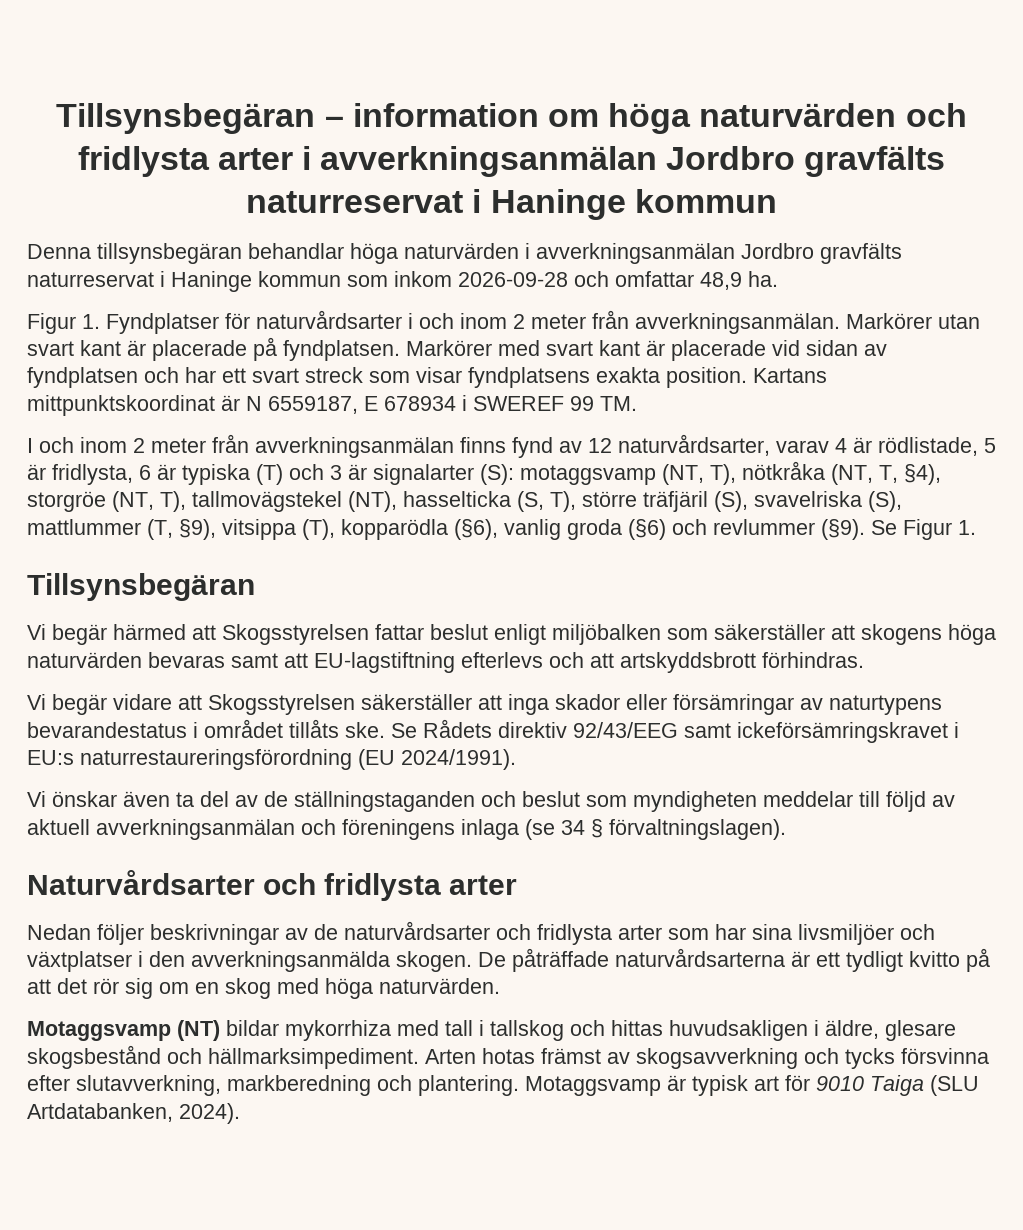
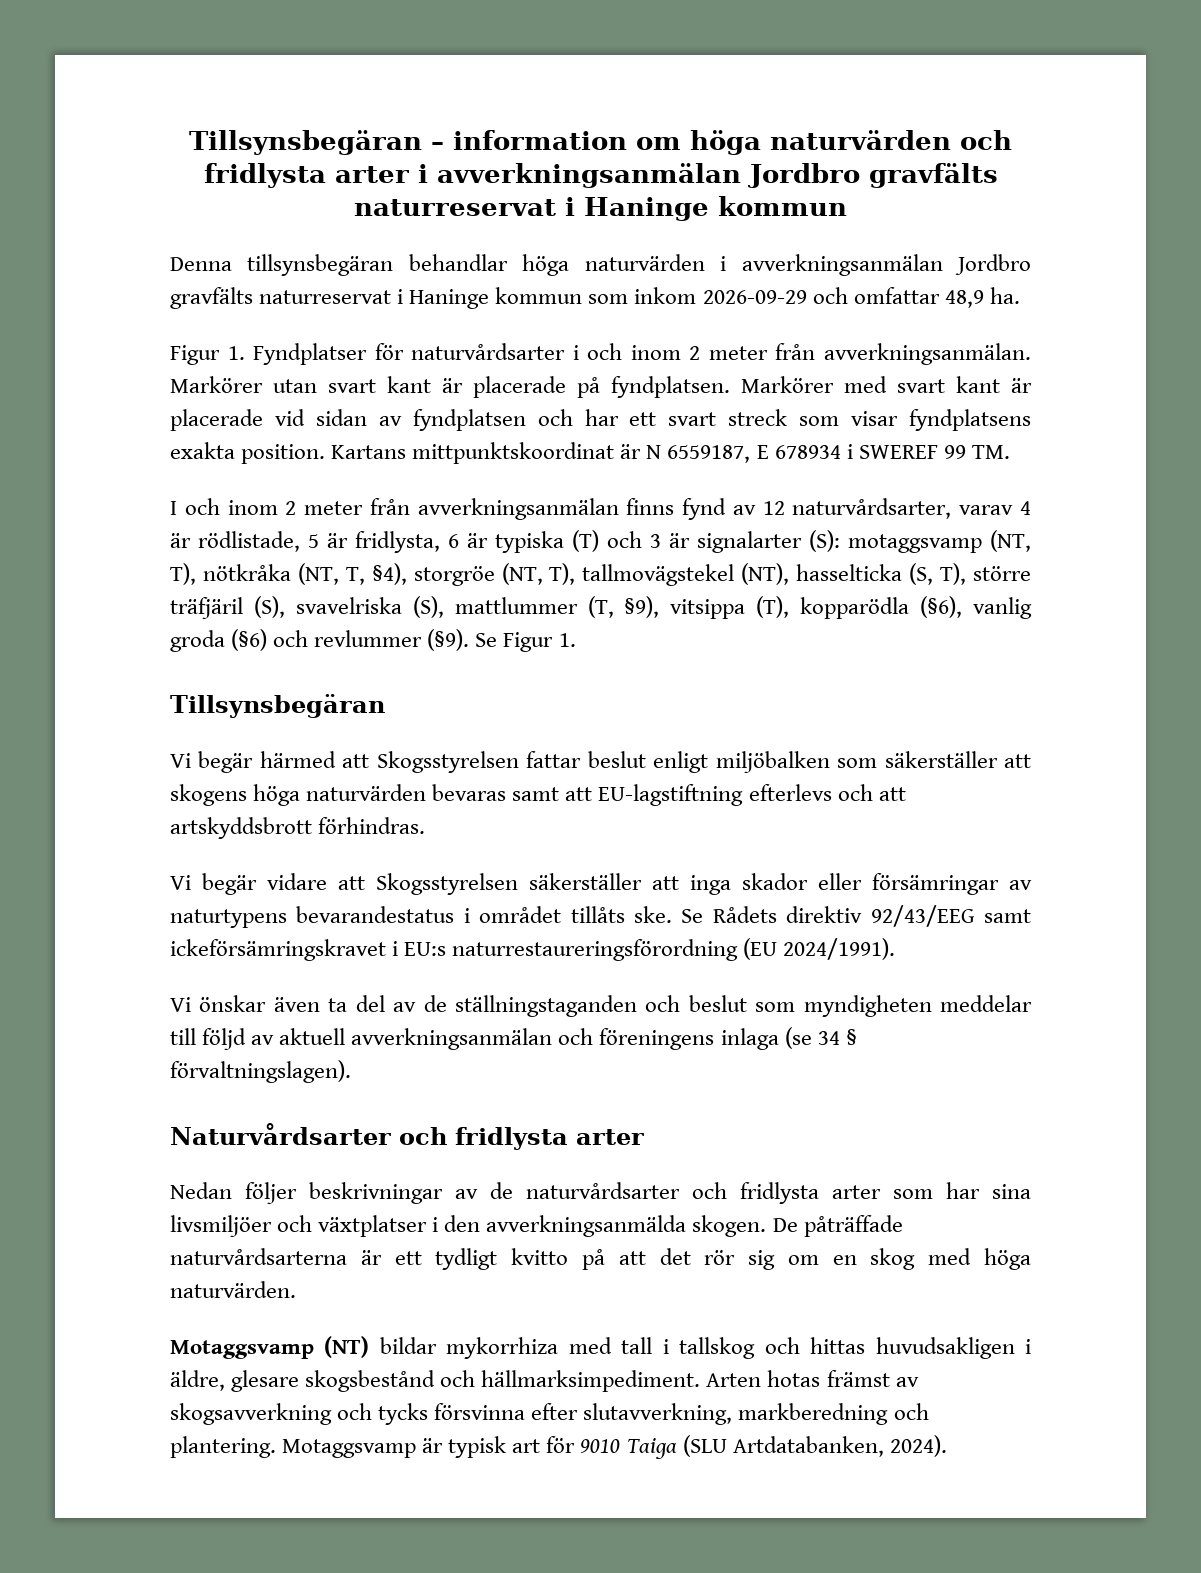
- Denna tillsynsbegäran behandlar höga naturvärden i avverkningsanmälan Jordbro gravfälts naturreservat i Haninge kommun som inkom 2026-09-28 och omfattar 48,9 ha.
+ Denna tillsynsbegäran behandlar höga naturvärden i avverkningsanmälan Jordbro gravfälts naturreservat i Haninge kommun som inkom 2026-09-29 och omfattar 48,9 ha.

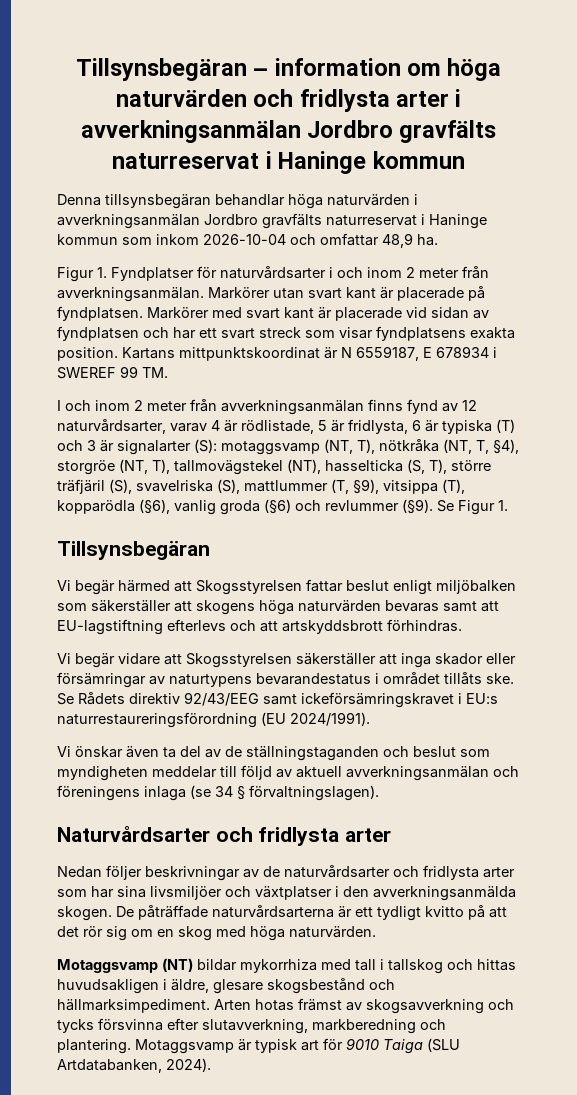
- Denna tillsynsbegäran behandlar höga naturvärden i avverkningsanmälan Jordbro gravfälts naturreservat i Haninge kommun som inkom 2026-09-29 och omfattar 48,9 ha.
+ Denna tillsynsbegäran behandlar höga naturvärden i avverkningsanmälan Jordbro gravfälts naturreservat i Haninge kommun som inkom 2026-10-04 och omfattar 48,9 ha.

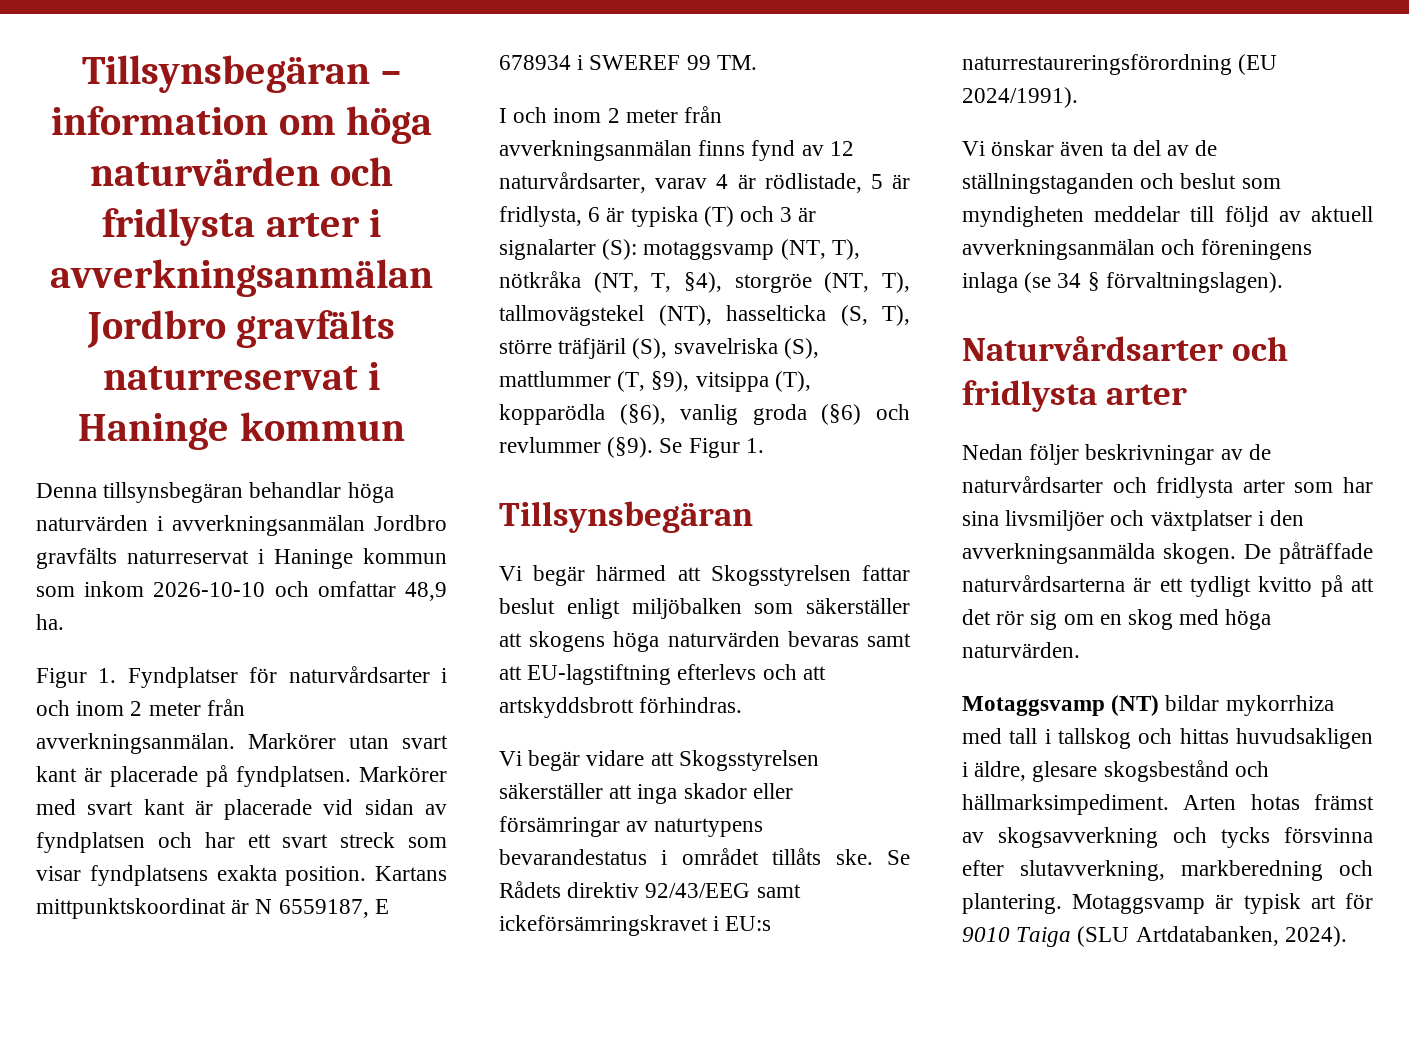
- Denna tillsynsbegäran behandlar höga naturvärden i avverkningsanmälan Jordbro gravfälts naturreservat i Haninge kommun som inkom 2026-10-04 och omfattar 48,9 ha.
+ Denna tillsynsbegäran behandlar höga naturvärden i avverkningsanmälan Jordbro gravfälts naturreservat i Haninge kommun som inkom 2026-10-10 och omfattar 48,9 ha.

